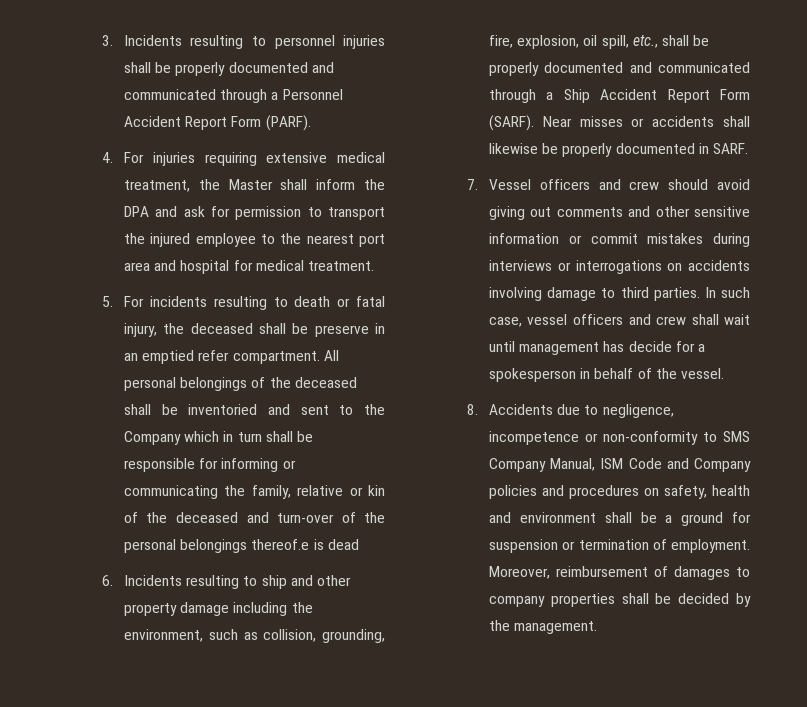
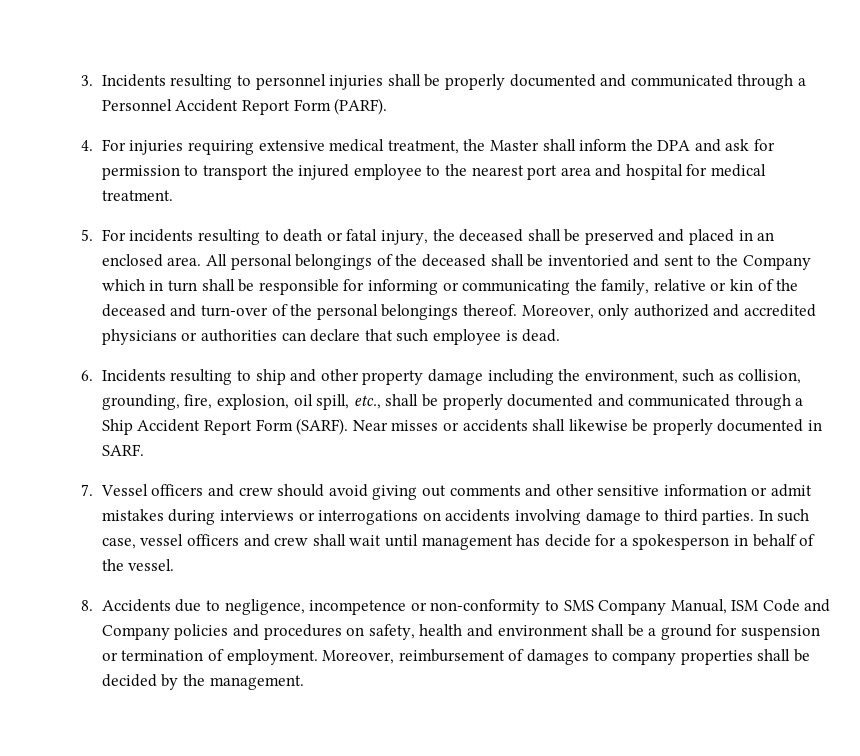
- 5. For incidents resulting to death or fatal injury, the deceased shall be preserve in an emptied refer compartment.
+ 5. For incidents resulting to death or fatal injury, the deceased shall be preserved and placed in an enclosed area.
- All personal belongings of the deceased shall be inventoried and sent to the Company which in turn shall be responsible for informing or communicating the family, relative or kin of the deceased and turn-over of the personal belongings thereof.e is dead
+ All personal belongings of the deceased shall be inventoried and sent to the Company which in turn shall be responsible for informing or communicating the family, relative or kin of the deceased and turn-over of the personal belongings thereof. Moreover, only authorized and accredited physicians or authorities can declare that such employee is dead.
- 7. Vessel officers and crew should avoid giving out comments and other sensitive information or commit mistakes during interviews or interrogations on accidents involving damage to third parties.
+ 7. Vessel officers and crew should avoid giving out comments and other sensitive information or admit mistakes during interviews or interrogations on accidents involving damage to third parties.

